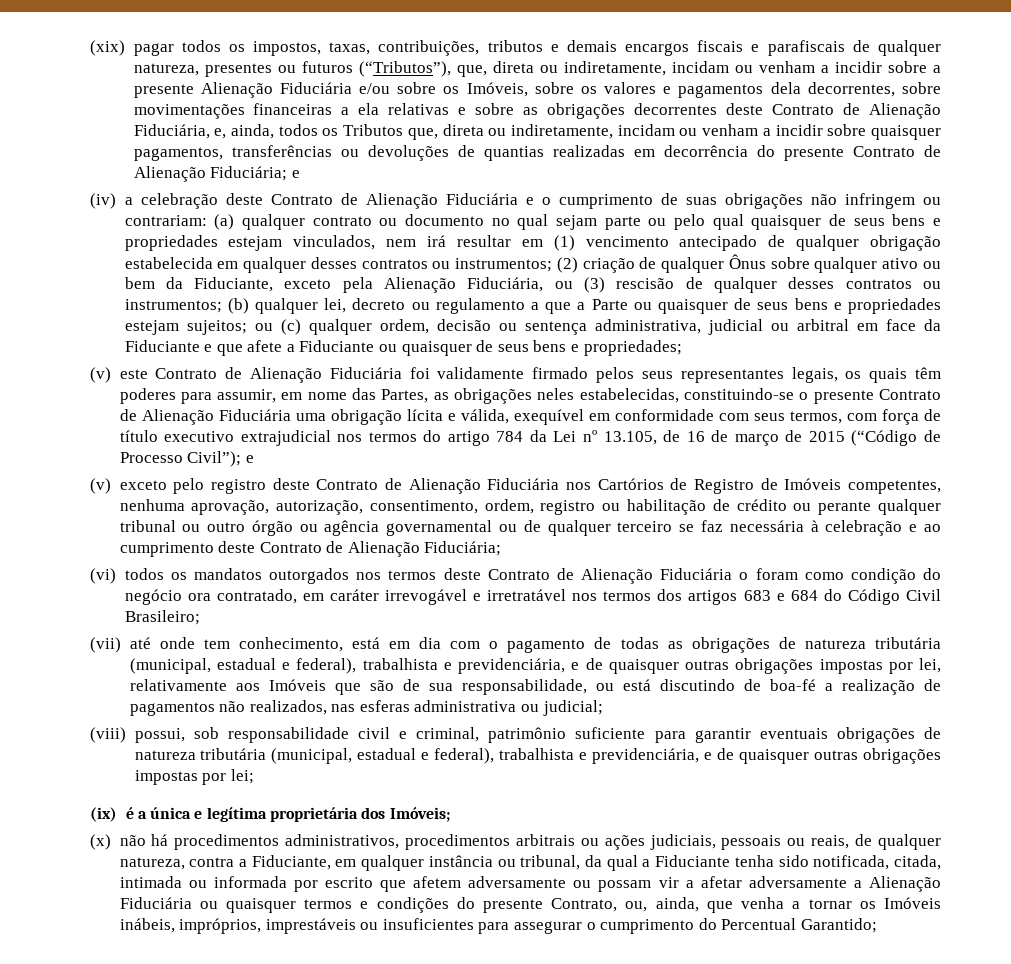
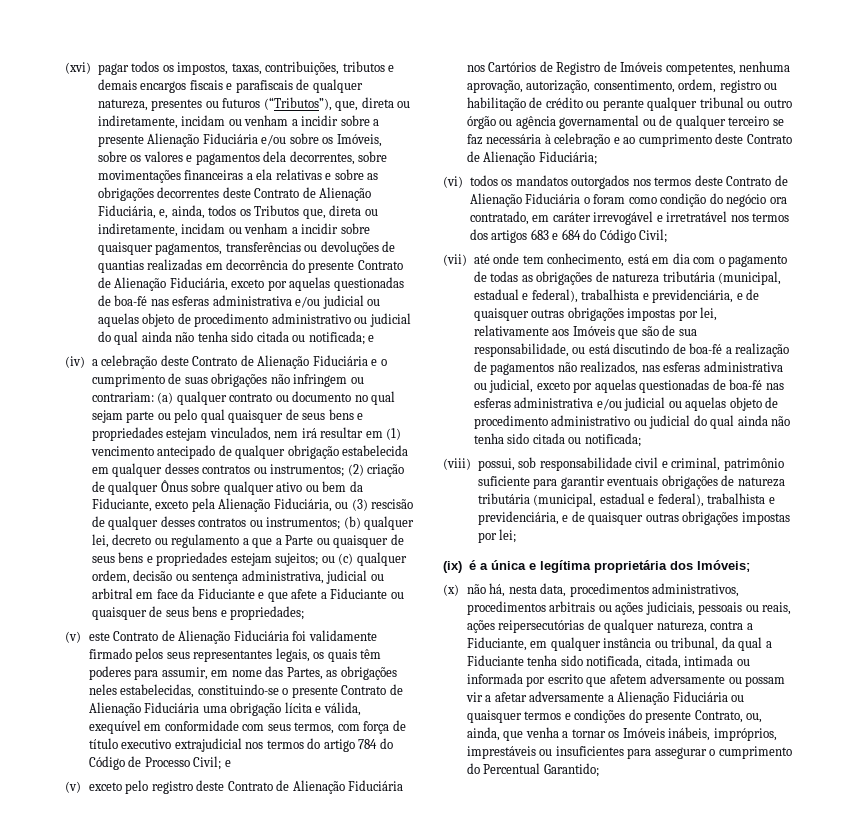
- (xix) pagar todos os impostos, taxas, contribuições, tributos e demais encargos fiscais e parafiscais de qualquer natureza, presentes ou futuros (“Tributos”), que, direta ou indiretamente, incidam ou venham a incidir sobre a presente Alienação Fiduciária e/ou sobre os Imóveis, sobre os valores e pagamentos dela decorrentes, sobre movimentações financeiras a ela relativas e sobre as obrigações decorrentes deste Contrato de Alienação Fiduciária, e, ainda, todos os Tributos que, direta ou indiretamente, incidam ou venham a incidir sobre quaisquer pagamentos, transferências ou devoluções de quantias realizadas em decorrência do presente Contrato de Alienação Fiduciária;
+ (xvi) pagar todos os impostos, taxas, contribuições, tributos e demais encargos fiscais e parafiscais de qualquer natureza, presentes ou futuros (“Tributos”), que, direta ou indiretamente, incidam ou venham a incidir sobre a presente Alienação Fiduciária e/ou sobre os Imóveis, sobre os valores e pagamentos dela decorrentes, sobre movimentações financeiras a ela relativas e sobre as obrigações decorrentes deste Contrato de Alienação Fiduciária, e, ainda, todos os Tributos que, direta ou indiretamente, incidam ou venham a incidir sobre quaisquer pagamentos, transferências ou devoluções de quantias realizadas em decorrência do presente Contrato de Alienação Fiduciária, exceto por aquelas questionadas de boa-fé nas esferas administrativa e/ou judicial ou aquelas objeto de procedimento administrativo ou judicial do qual ainda não tenha sido citada ou notificada;
- (v) este Contrato de Alienação Fiduciária foi validamente firmado pelos seus representantes legais, os quais têm poderes para assumir, em nome das Partes, as obrigações neles estabelecidas, constituindo-se o presente Contrato de Alienação Fiduciária uma obrigação lícita e válida, exequível em conformidade com seus termos, com força de título executivo extrajudicial nos termos do artigo 784 da Lei nº 13.105, de 16 de março de 2015 (“Código de Processo Civil”); e
+ (v) este Contrato de Alienação Fiduciária foi validamente firmado pelos seus representantes legais, os quais têm poderes para assumir, em nome das Partes, as obrigações neles estabelecidas, constituindo-se o presente Contrato de Alienação Fiduciária uma obrigação lícita e válida, exequível em conformidade com seus termos, com força de título executivo extrajudicial nos termos do artigo 784 do Código de Processo Civil; e
- (vi) todos os mandatos outorgados nos termos deste Contrato de Alienação Fiduciária o foram como condição do negócio ora contratado, em caráter irrevogável e irretratável nos termos dos artigos 683 e 684 do Código Civil Brasileiro;
+ (vi) todos os mandatos outorgados nos termos deste Contrato de Alienação Fiduciária o foram como condição do negócio ora contratado, em caráter irrevogável e irretratável nos termos dos artigos 683 e 684 do Código Civil;
- (vii) até onde tem conhecimento, está em dia com o pagamento de todas as obrigações de natureza tributária (municipal, estadual e federal), trabalhista e previdenciária, e de quaisquer outras obrigações impostas por lei, relativamente aos Imóveis que são de sua responsabilidade, ou está discutindo de boa-fé a realização de pagamentos não realizados, nas esferas administrativa ou judicial;
+ (vii) até onde tem conhecimento, está em dia com o pagamento de todas as obrigações de natureza tributária (municipal, estadual e federal), trabalhista e previdenciária, e de quaisquer outras obrigações impostas por lei, relativamente aos Imóveis que são de sua responsabilidade, ou está discutindo de boa-fé a realização de pagamentos não realizados, nas esferas administrativa ou judicial, exceto por aquelas questionadas de boa-fé nas esferas administrativa e/ou judicial ou aquelas objeto de procedimento administrativo ou judicial do qual ainda não tenha sido citada ou notificada;
- (x) não há procedimentos administrativos, procedimentos arbitrais ou ações judiciais, pessoais ou reais, de qualquer natureza, contra a Fiduciante, em qualquer instância ou tribunal, da qual a Fiduciante tenha sido notificada, citada, intimada ou informada por escrito que afetem adversamente ou possam vir a afetar adversamente a Alienação Fiduciária ou quaisquer termos e condições do presente Contrato, ou, ainda, que venha a tornar os Imóveis inábeis, impróprios, imprestáveis ou insuficientes para assegurar o cumprimento do Percentual Garantido;
+ (x) não há, nesta data, procedimentos administrativos, procedimentos arbitrais ou ações judiciais, pessoais ou reais, ações reipersecutórias de qualquer natureza, contra a Fiduciante, em qualquer instância ou tribunal, da qual a Fiduciante tenha sido notificada, citada, intimada ou informada por escrito que afetem adversamente ou possam vir a afetar adversamente a Alienação Fiduciária ou quaisquer termos e condições do presente Contrato, ou, ainda, que venha a tornar os Imóveis inábeis, impróprios, imprestáveis ou insuficientes para assegurar o cumprimento do Percentual Garantido;

